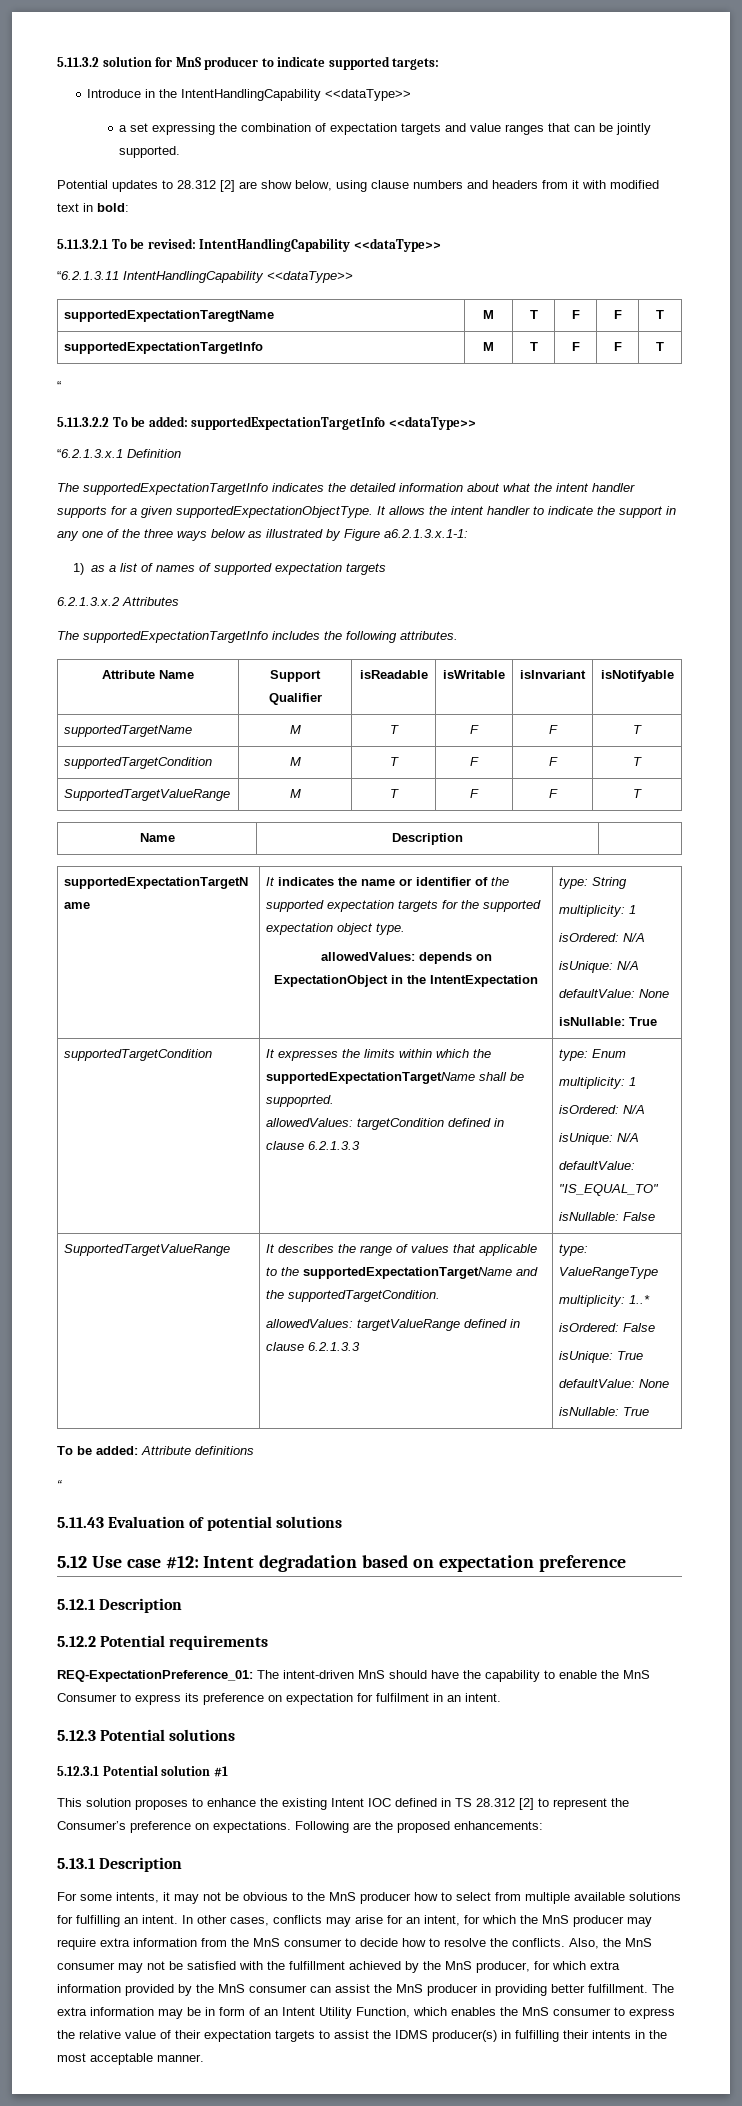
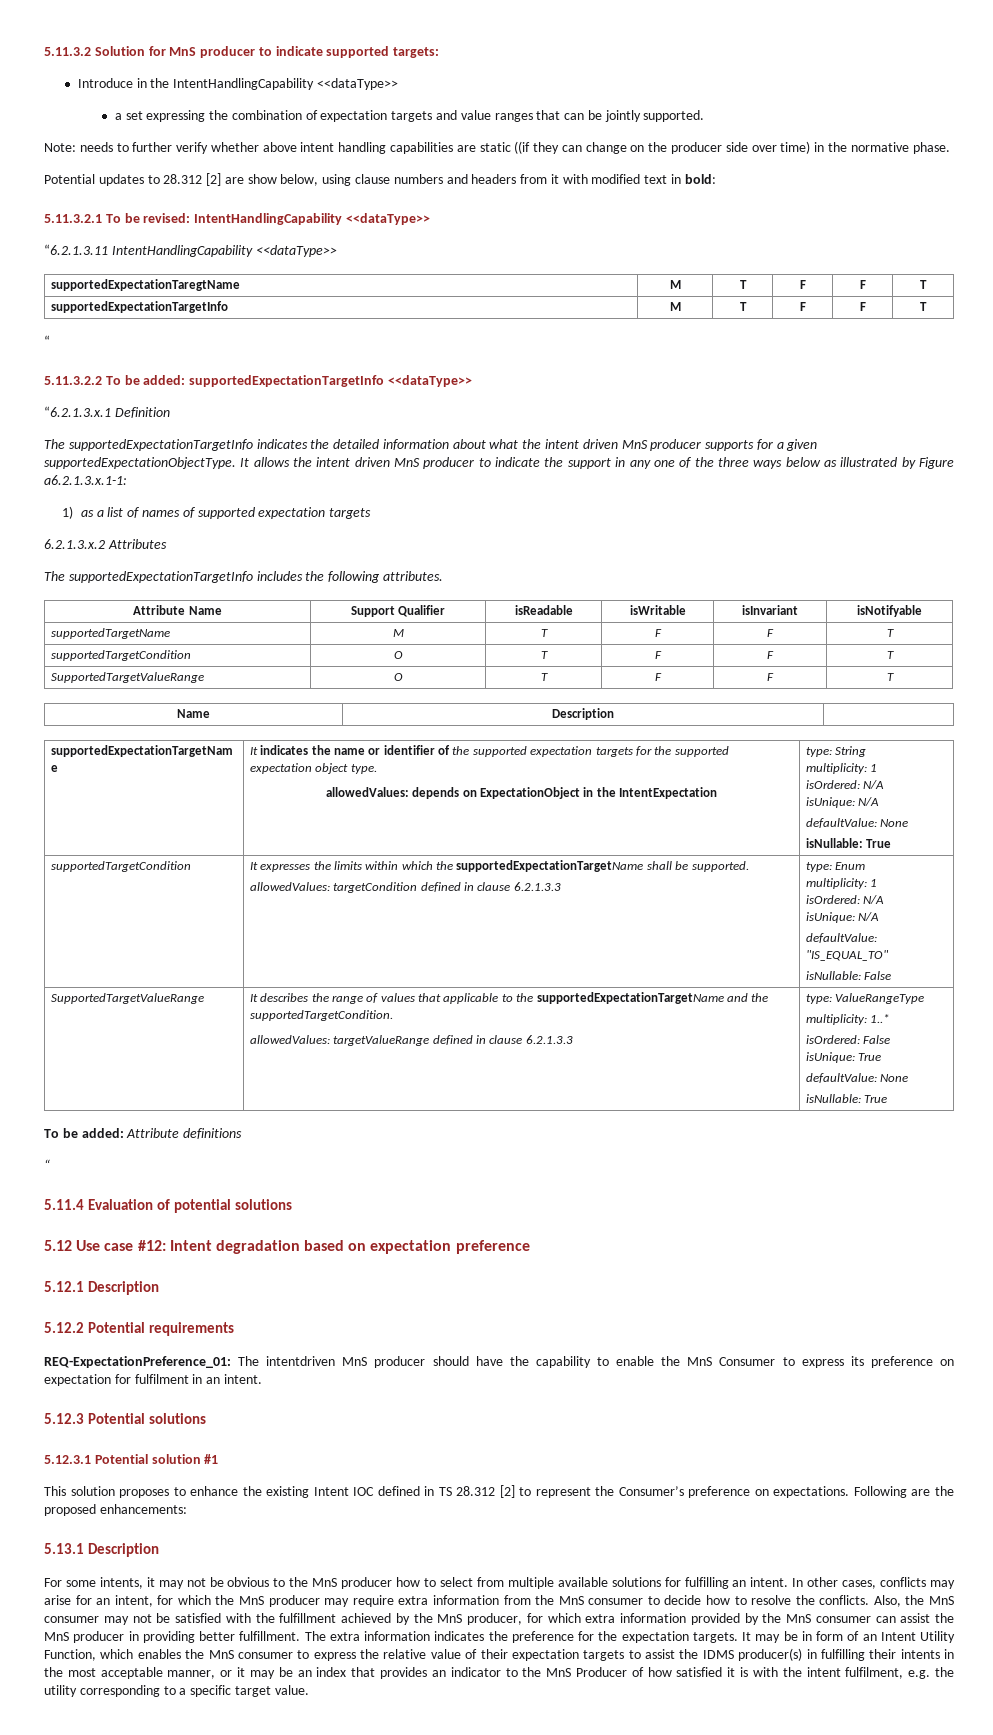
- 5.11.3.2 solution for MnS producer to indicate supported targets:
+ 5.11.3.2 Solution for MnS producer to indicate supported targets:
+ Note: needs to further verify whether above intent handling capabilities are static ((if they can change on the producer side over time) in the normative phase.
- The supportedExpectationTargetInfo indicates the detailed information about what the intent handler supports for a given supportedExpectationObjectType.
+ The supportedExpectationTargetInfo indicates the detailed information about what the intent driven MnS producer supports for a given supportedExpectationObjectType.
- It allows the intent handler to indicate the support in any one of the three ways below as illustrated by Figure a6.2.1.3.x.1-1:
+ It allows the intent driven MnS producer to indicate the support in any one of the three ways below as illustrated by Figure a6.2.1.3.x.1-1:
- supportedTargetCondition | M | T | F | F | T
+ supportedTargetCondition | O | T | F | F | T
- SupportedTargetValueRange | M | T | F | F | T
+ SupportedTargetValueRange | O | T | F | F | T
- supportedTargetCondition | It expresses the limits within which the supportedExpectationTargetName shall be suppoprted.
+ supportedTargetCondition | It expresses the limits within which the supportedExpectationTargetName shall be supported.
- 5.11.43 Evaluation of potential solutions
+ 5.11.4 Evaluation of potential solutions
- REQ-ExpectationPreference_01: The intent-driven MnS should have the capability to enable the MnS Consumer to express its preference on expectation for fulfilment in an intent.
+ REQ-ExpectationPreference_01: The intentdriven MnS producer should have the capability to enable the MnS Consumer to express its preference on expectation for fulfilment in an intent.
- The extra information may be in form of an Intent Utility Function, which enables the MnS consumer to express the relative value of their expectation targets to assist the IDMS producer(s) in fulfilling their intents in the most acceptable manner.
+ The extra information indicates the preference for the expectation targets. It may be in form of an Intent Utility Function, which enables the MnS consumer to express the relative value of their expectation targets to assist the IDMS producer(s) in fulfilling their intents in the most acceptable manner, or it may be an index that provides an indicator to the MnS Producer of how satisfied it is with the intent fulfilment, e.g. the utility corresponding to a specific target value.

